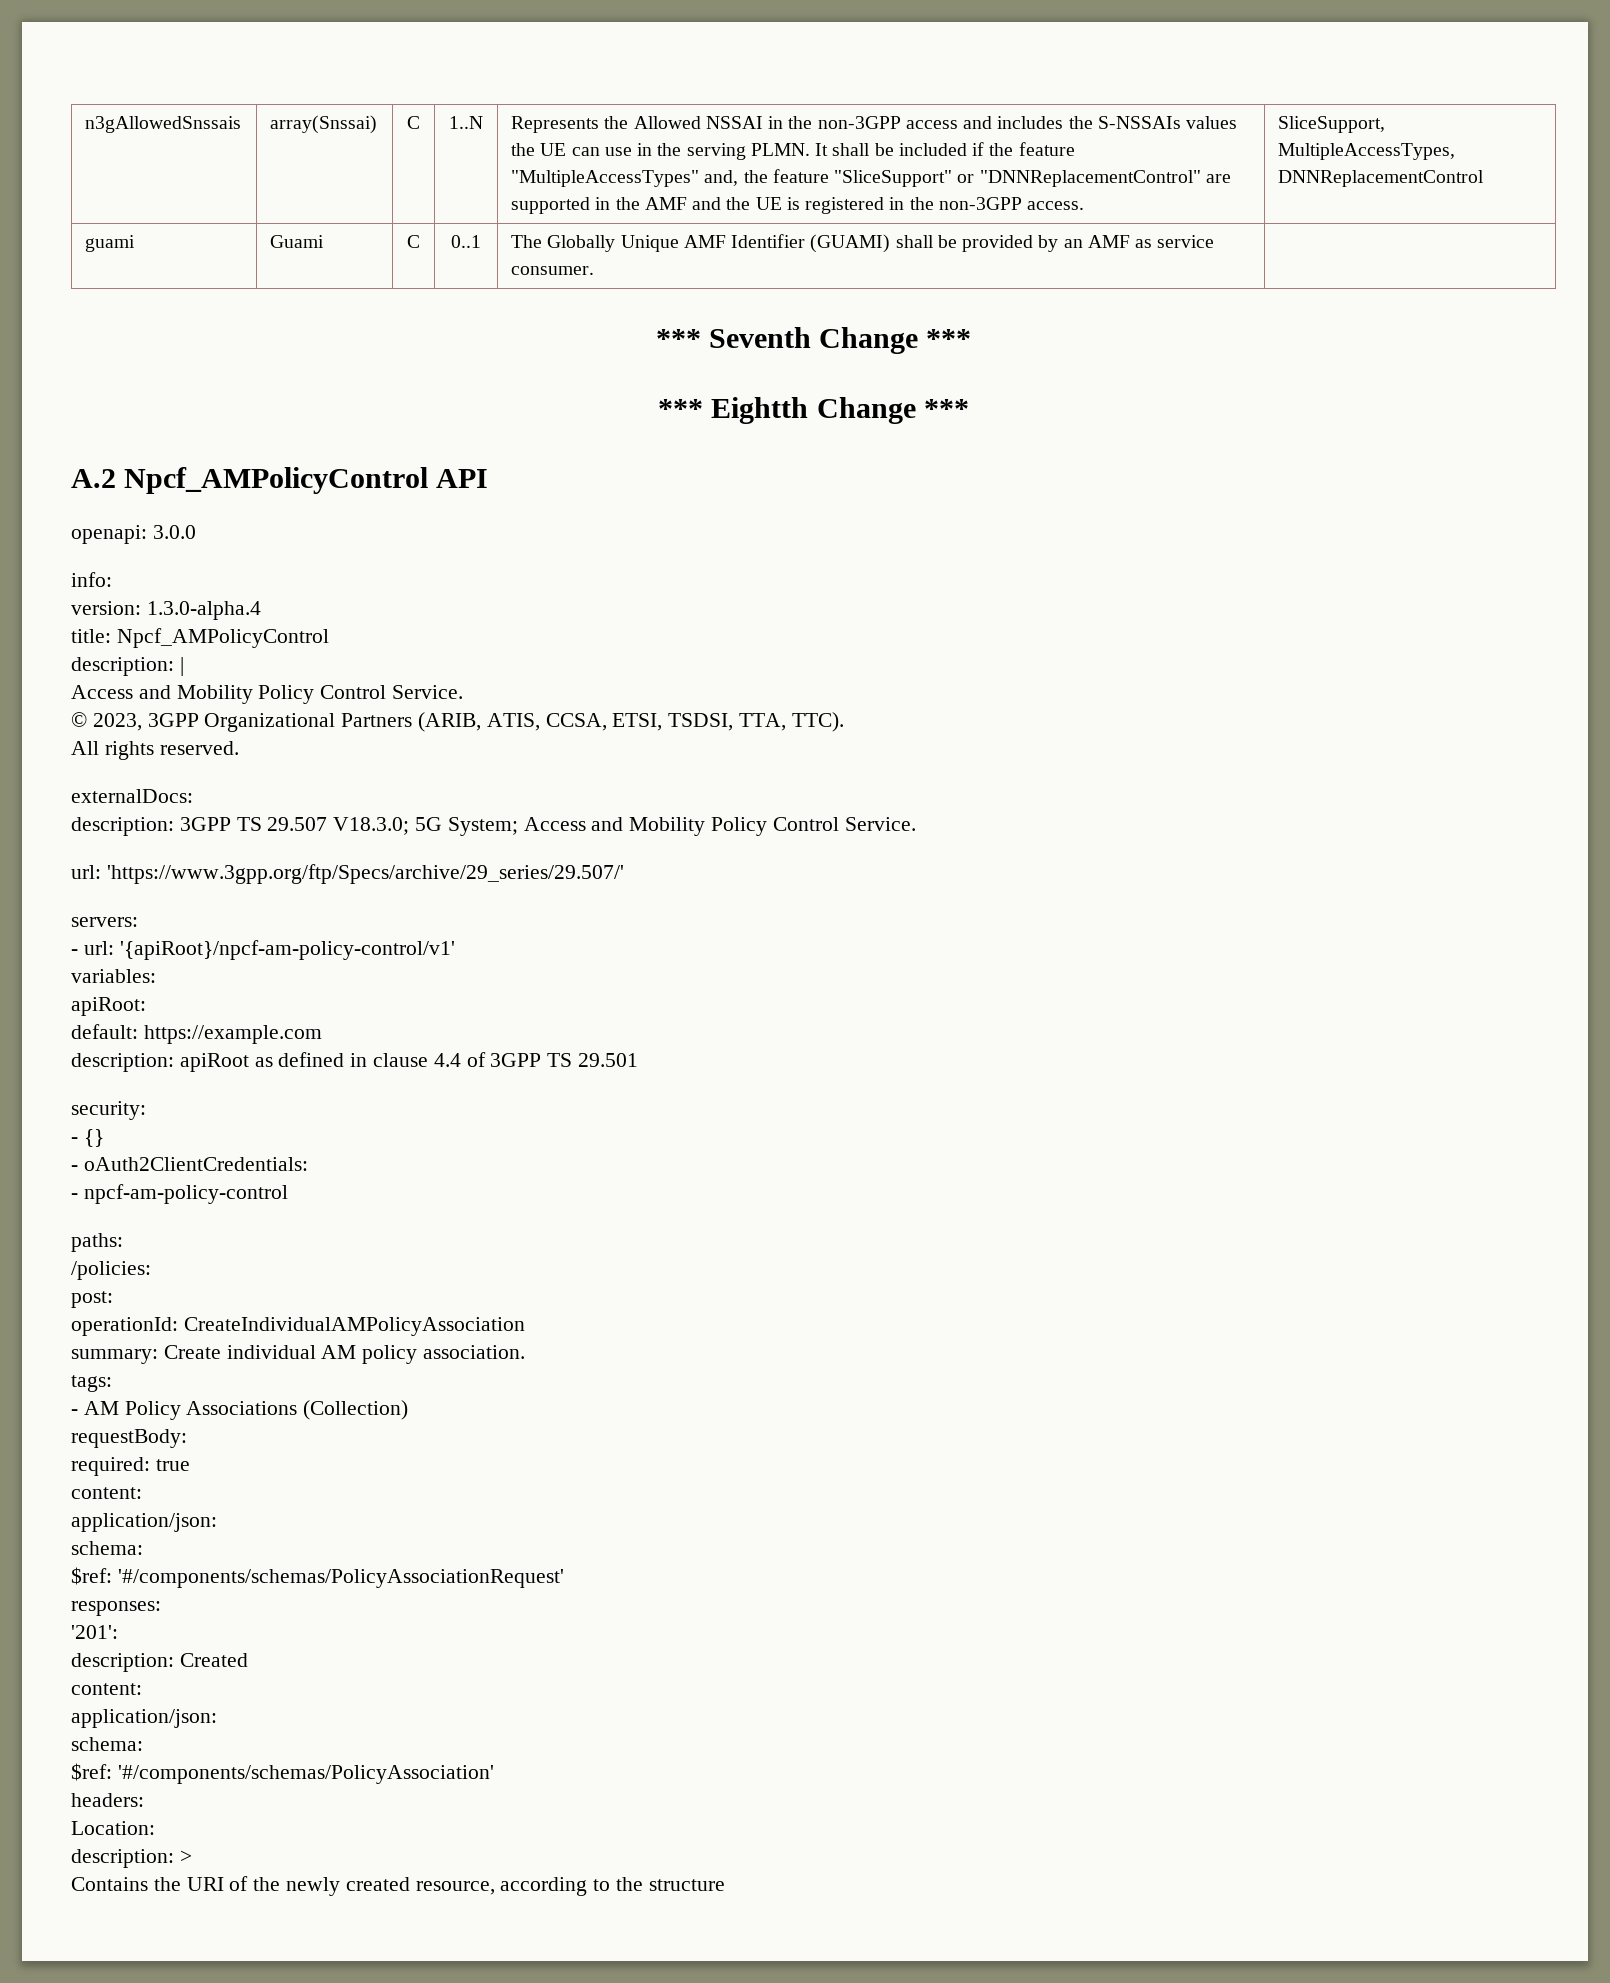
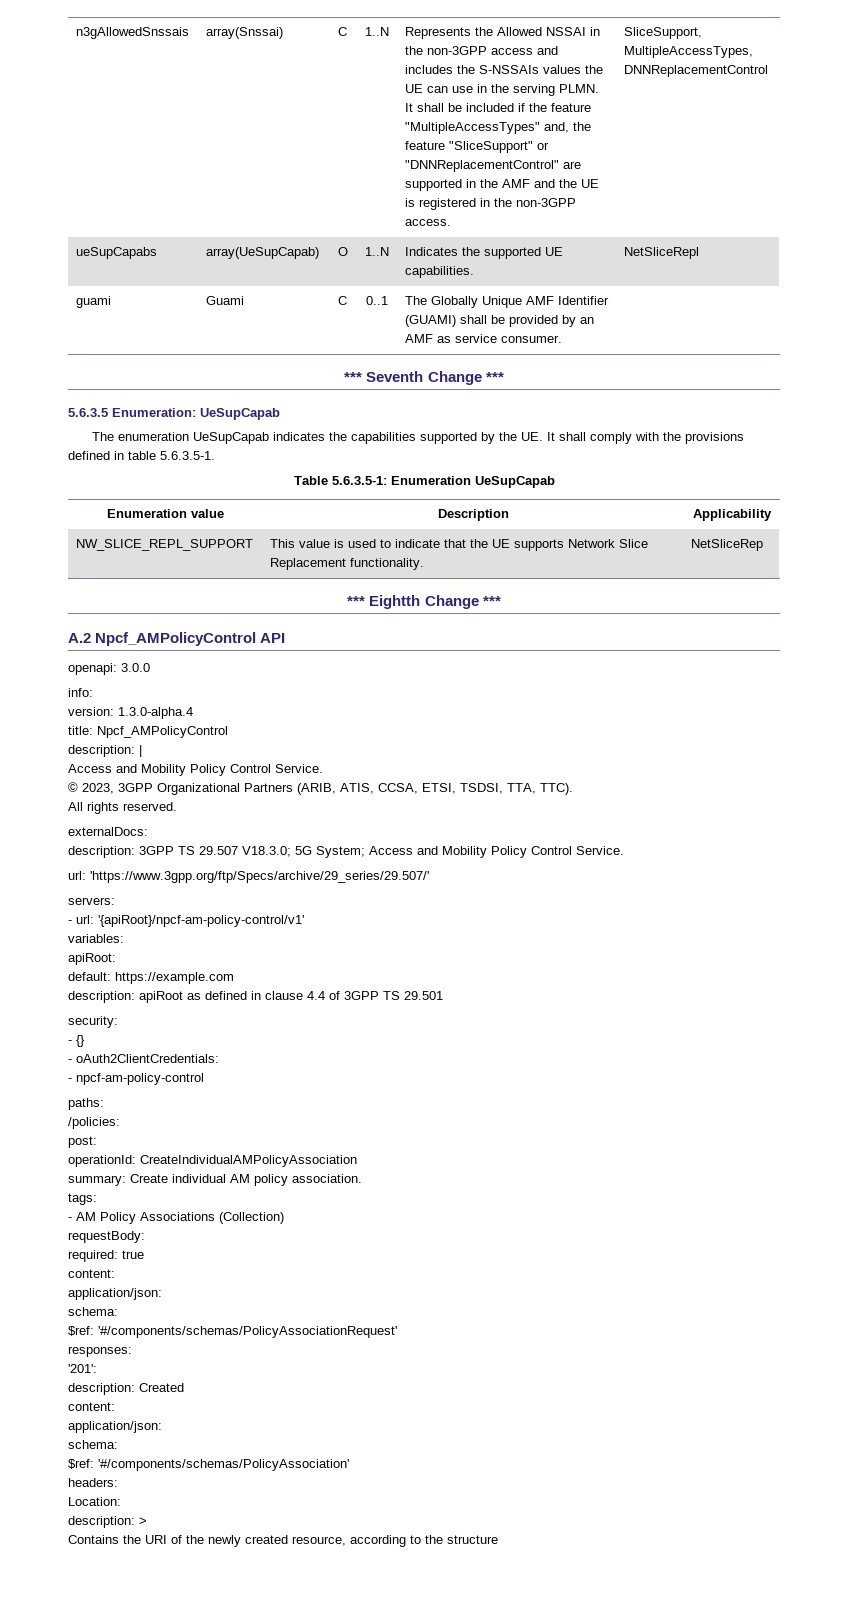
+ ueSupCapabs | array(UeSupCapab) | O | 1..N | Indicates the supported UE capabilities. | NetSliceRepl
+ 5.6.3.5 Enumeration: UeSupCapab
+ The enumeration UeSupCapab indicates the capabilities supported by the UE. It shall comply with the provisions defined in table 5.6.3.5-1.
+ Table 5.6.3.5-1: Enumeration UeSupCapab
+ Enumeration value | Description | Applicability
+ NW_SLICE_REPL_SUPPORT | This value is used to indicate that the UE supports Network Slice Replacement functionality. | NetSliceRep

